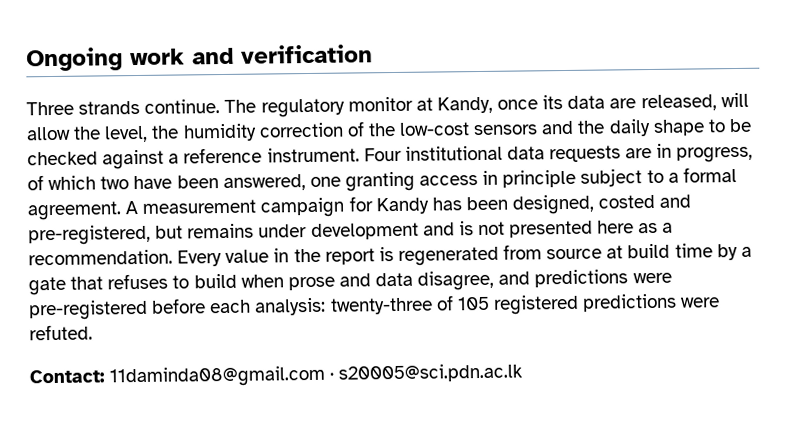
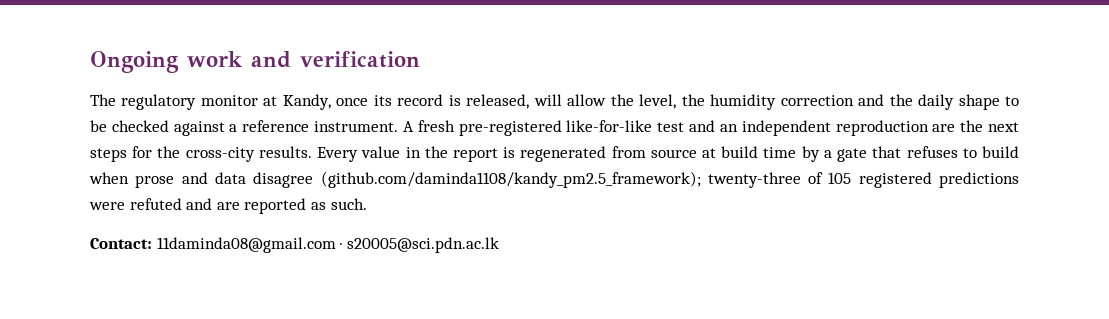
- Three strands continue. The regulatory monitor at Kandy, once its data are released, will allow the level, the humidity correction of the low-cost sensors and the daily shape to be checked against a reference instrument.
+ The regulatory monitor at Kandy, once its record is released, will allow the level, the humidity correction and the daily shape to be checked against a reference instrument.
- Four institutional data requests are in progress, of which two have been answered, one granting access in principle subject to a formal agreement. A measurement campaign for Kandy has been designed, costed and pre-registered, but remains under development and is not presented here as a recommendation.
+ A fresh pre-registered like-for-like test and an independent reproduction are the next steps for the cross-city results.
- Every value in the report is regenerated from source at build time by a gate that refuses to build when prose and data disagree, and predictions were pre-registered before each analysis: twenty-three of 105 registered predictions were refuted.
+ Every value in the report is regenerated from source at build time by a gate that refuses to build when prose and data disagree (github.com/daminda1108/kandy_pm2.5_framework); twenty-three of 105 registered predictions were refuted and are reported as such.

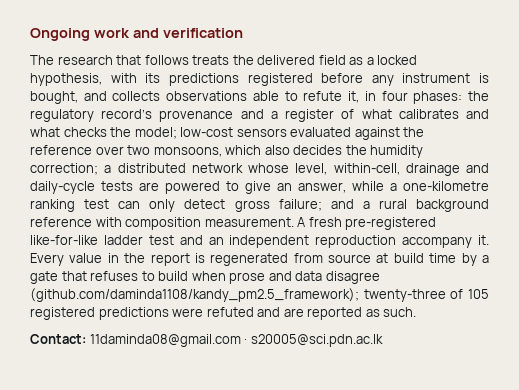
- The regulatory monitor at Kandy, once its record is released, will allow the level, the humidity correction and the daily shape to be checked against a reference instrument.
+ The research that follows treats the delivered field as a locked hypothesis, with its predictions registered before any instrument is bought, and collects observations able to refute it, in four phases: the regulatory record’s provenance and a register of what calibrates and what checks the model; low-cost sensors evaluated against the reference over two monsoons, which also decides the humidity correction; a distributed network whose level, within-cell, drainage and daily-cycle tests are powered to give an answer, while a one-kilometre ranking test can only detect gross failure; and a rural background reference with composition measurement.
- A fresh pre-registered like-for-like test and an independent reproduction are the next steps for the cross-city results.
+ A fresh pre-registered like-for-like ladder test and an independent reproduction accompany it.

